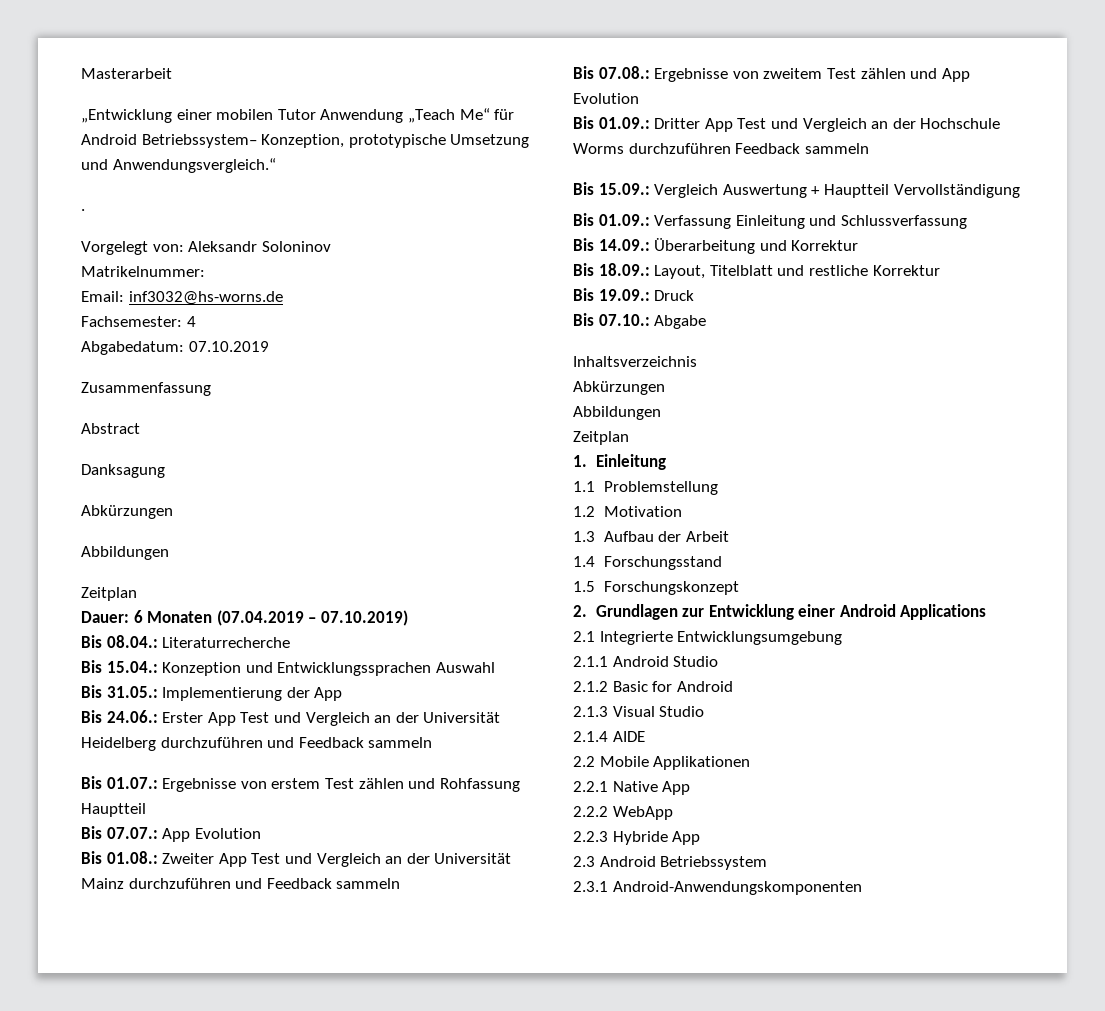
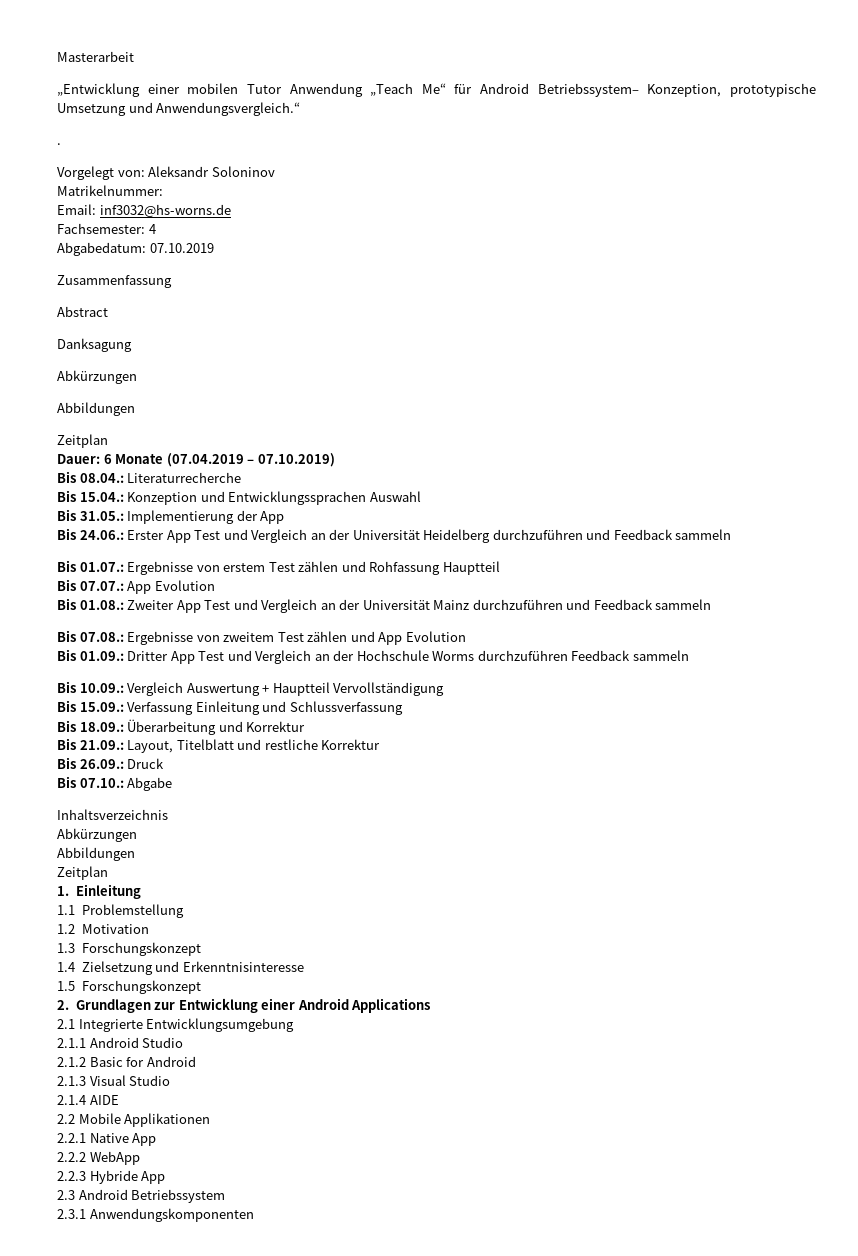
- Dauer: 6 Monaten (07.04.2019 – 07.10.2019)
+ Dauer: 6 Monate (07.04.2019 – 07.10.2019)
- Bis 15.09.: Vergleich Auswertung + Hauptteil Vervollständigung
+ Bis 10.09.: Vergleich Auswertung + Hauptteil Vervollständigung
- Bis 01.09.: Verfassung Einleitung und Schlussverfassung
+ Bis 15.09.: Verfassung Einleitung und Schlussverfassung
- Bis 14.09.: Überarbeitung und Korrektur
+ Bis 18.09.: Überarbeitung und Korrektur
- Bis 18.09.: Layout, Titelblatt und restliche Korrektur
+ Bis 21.09.: Layout, Titelblatt und restliche Korrektur
- Bis 19.09.: Druck
+ Bis 26.09.: Druck
- 1.3 Aufbau der Arbeit
- 1.4 Forschungsstand
+ 1.3 Forschungskonzept
+ 1.4 Zielsetzung und Erkenntnisinteresse
- 2.3.1 Android-Anwendungskomponenten
+ 2.3.1 Anwendungskomponenten

